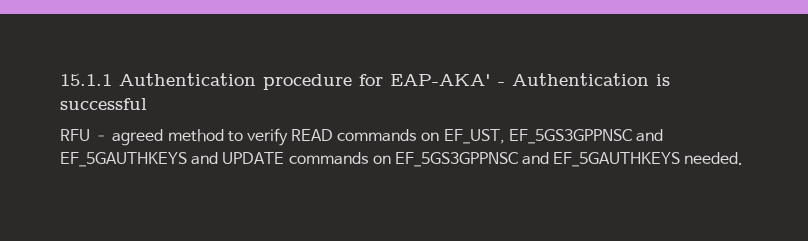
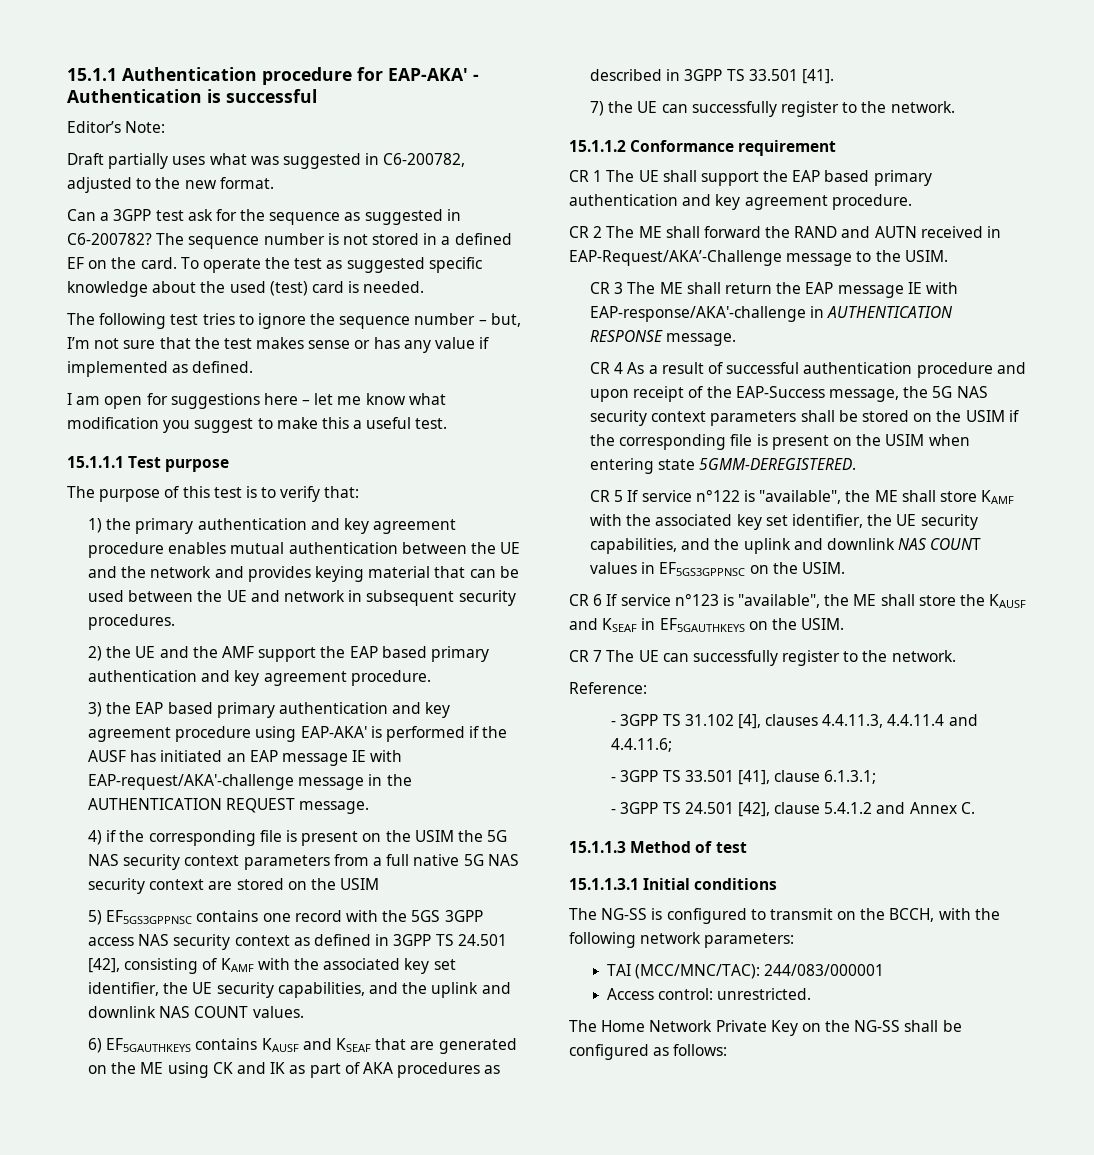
- RFU – agreed method to verify READ commands on EF_UST, EF_5GS3GPPNSC and EF_5GAUTHKEYS and UPDATE commands on EF_5GS3GPPNSC and EF_5GAUTHKEYS needed.
+ Editor’s Note:
+ Draft partially uses what was suggested in C6-200782, adjusted to the new format.
+ Can a 3GPP test ask for the sequence as suggested in C6-200782? The sequence number is not stored in a defined EF on the card. To operate the test as suggested specific knowledge about the used (test) card is needed.
+ The following test tries to ignore the sequence number – but, I’m not sure that the test makes sense or has any value if implemented as defined.
+ I am open for suggestions here – let me know what modification you suggest to make this a useful test.
+ 15.1.1.1 Test purpose
+ The purpose of this test is to verify that:
+ 1) the primary authentication and key agreement procedure enables mutual authentication between the UE and the network and provides keying material that can be used between the UE and network in subsequent security procedures.
+ 2) the UE and the AMF support the EAP based primary authentication and key agreement procedure.
+ 3) the EAP based primary authentication and key agreement procedure using EAP-AKA' is performed if the AUSF has initiated an EAP message IE with EAP-request/AKA'-challenge message in the AUTHENTICATION REQUEST message.
+ 4) if the corresponding file is present on the USIM the 5G NAS security context parameters from a full native 5G NAS security context are stored on the USIM
+ 5) EF5GS3GPPNSC contains one record with the 5GS 3GPP access NAS security context as defined in 3GPP TS 24.501 [42], consisting of KAMF with the associated key set identifier, the UE security capabilities, and the uplink and downlink NAS COUNT values.
+ 6) EF5GAUTHKEYS contains KAUSF and KSEAF that are generated on the ME using CK and IK as part of AKA procedures as described in 3GPP TS 33.501 [41].
+ 7) the UE can successfully register to the network.
+ 15.1.1.2 Conformance requirement
+ CR 1 The UE shall support the EAP based primary authentication and key agreement procedure.
+ CR 2 The ME shall forward the RAND and AUTN received in EAP-Request/AKA’-Challenge message to the USIM.
+ CR 3 The ME shall return the EAP message IE with EAP-response/AKA'-challenge in AUTHENTICATION RESPONSE message.
+ CR 4 As a result of successful authentication procedure and upon receipt of the EAP-Success message, the 5G NAS security context parameters shall be stored on the USIM if the corresponding file is present on the USIM when entering state 5GMM-DEREGISTERED.
+ CR 5 If service n°122 is "available", the ME shall store KAMF with the associated key set identifier, the UE security capabilities, and the uplink and downlink NAS COUNT values in EF5GS3GPPNSC on the USIM.
+ CR 6 If service n°123 is "available", the ME shall store the KAUSF and KSEAF in EF5GAUTHKEYS on the USIM.
+ CR 7 The UE can successfully register to the network.
+ Reference:
+ - 3GPP TS 31.102 [4], clauses 4.4.11.3, 4.4.11.4 and 4.4.11.6;
+ - 3GPP TS 33.501 [41], clause 6.1.3.1;
+ - 3GPP TS 24.501 [42], clause 5.4.1.2 and Annex C.
+ 15.1.1.3 Method of test
+ 15.1.1.3.1 Initial conditions
+ The NG-SS is configured to transmit on the BCCH, with the following network parameters:
+ TAI (MCC/MNC/TAC): 244/083/000001
+ Access control: unrestricted.
+ The Home Network Private Key on the NG-SS shall be configured as follows:

